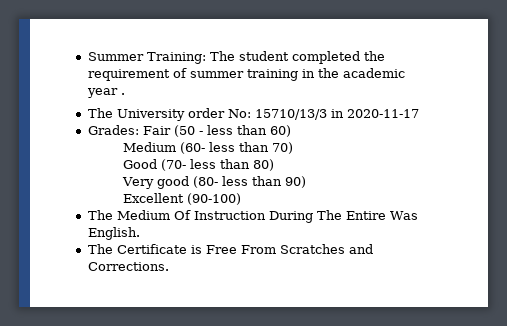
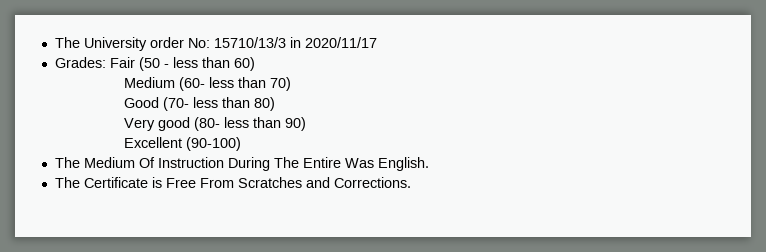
- Summer Training: The student completed the requirement of summer training in the academic year .
- The University order No: 15710/13/3 in 2020-11-17
+ The University order No: 15710/13/3 in 2020/11/17

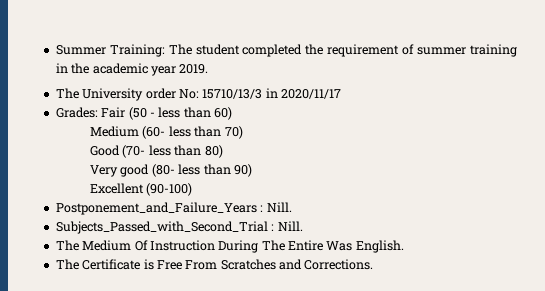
+ Summer Training: The student completed the requirement of summer training in the academic year 2019.
+ Postponement_and_Failure_Years : Nill.
+ Subjects_Passed_with_Second_Trial : Nill.

